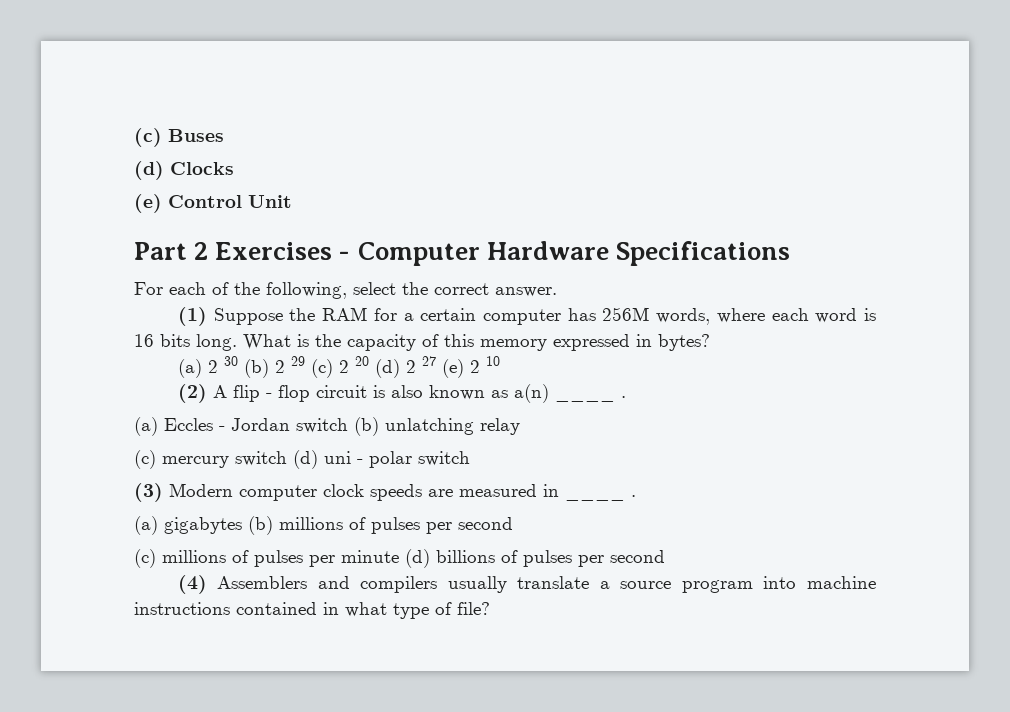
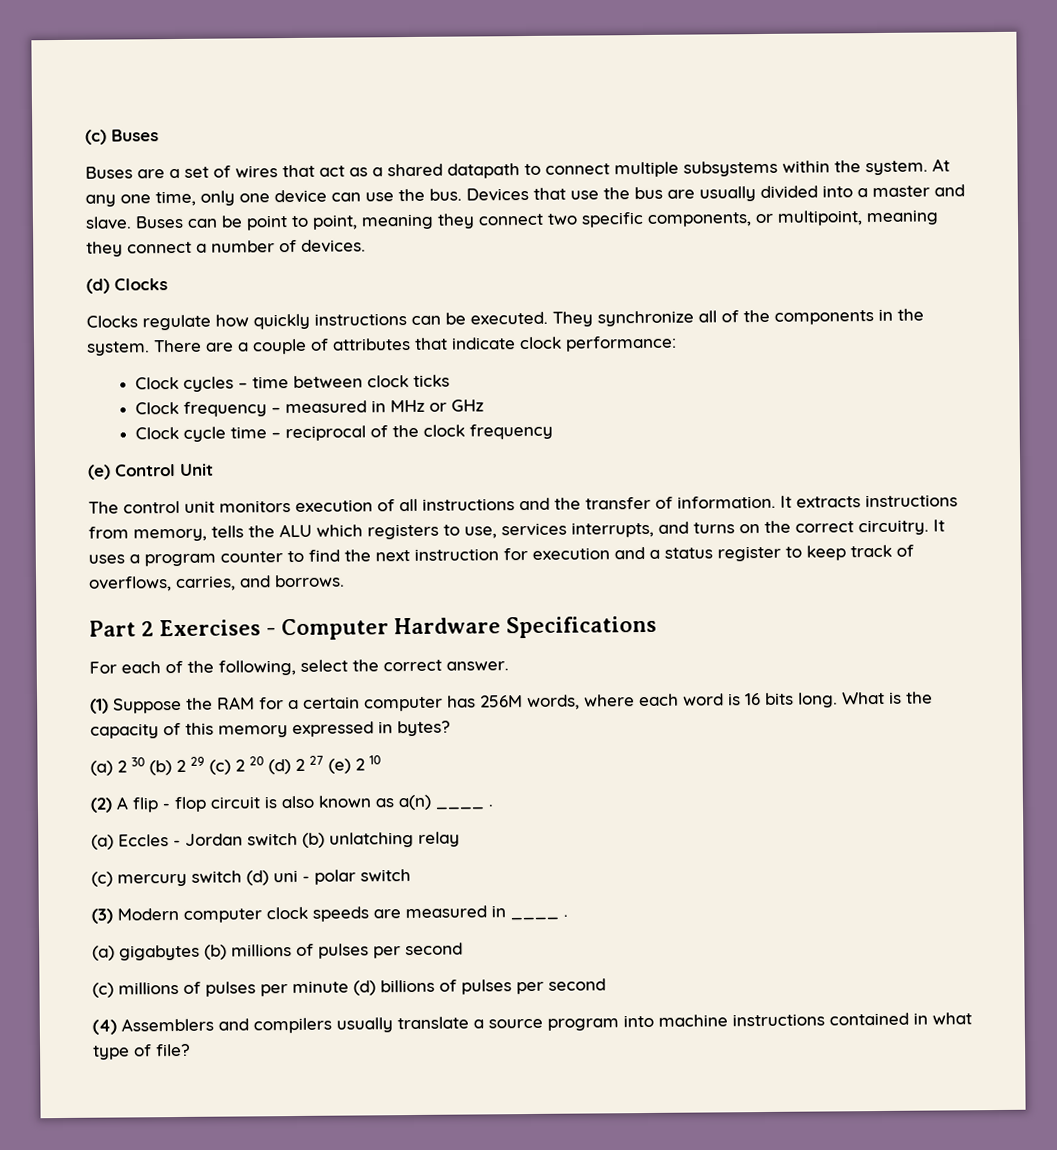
+ Buses are a set of wires that act as a shared datapath to connect multiple subsystems within the system. At any one time, only one device can use the bus. Devices that use the bus are usually divided into a master and slave. Buses can be point to point, meaning they connect two specific components, or multipoint, meaning they connect a number of devices.
  (d) Clocks
+ Clocks regulate how quickly instructions can be executed. They synchronize all of the components in the system. There are a couple of attributes that indicate clock performance:
+ Clock cycles – time between clock ticks
+ Clock frequency – measured in MHz or GHz
+ Clock cycle time – reciprocal of the clock frequency
  (e) Control Unit
+ The control unit monitors execution of all instructions and the transfer of information. It extracts instructions from memory, tells the ALU which registers to use, services interrupts, and turns on the correct circuitry. It uses a program counter to find the next instruction for execution and a status register to keep track of overflows, carries, and borrows.

